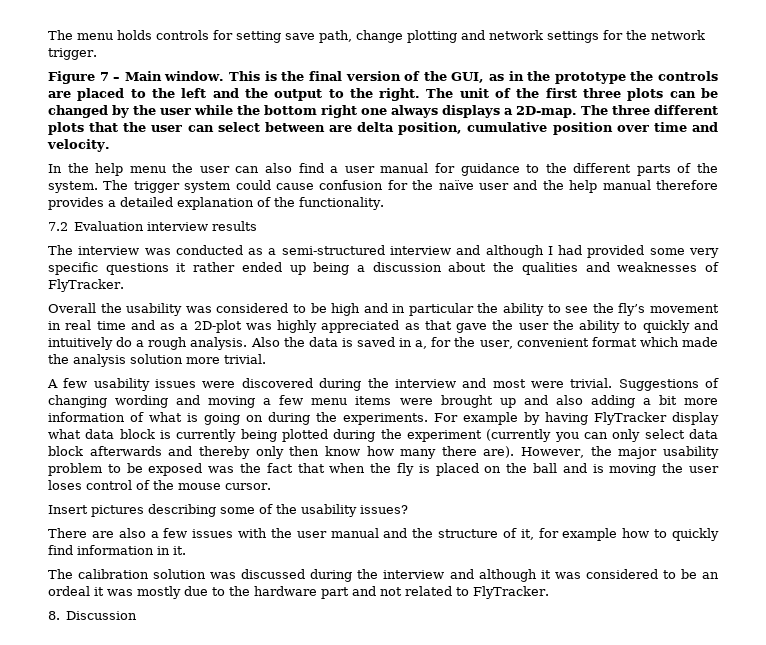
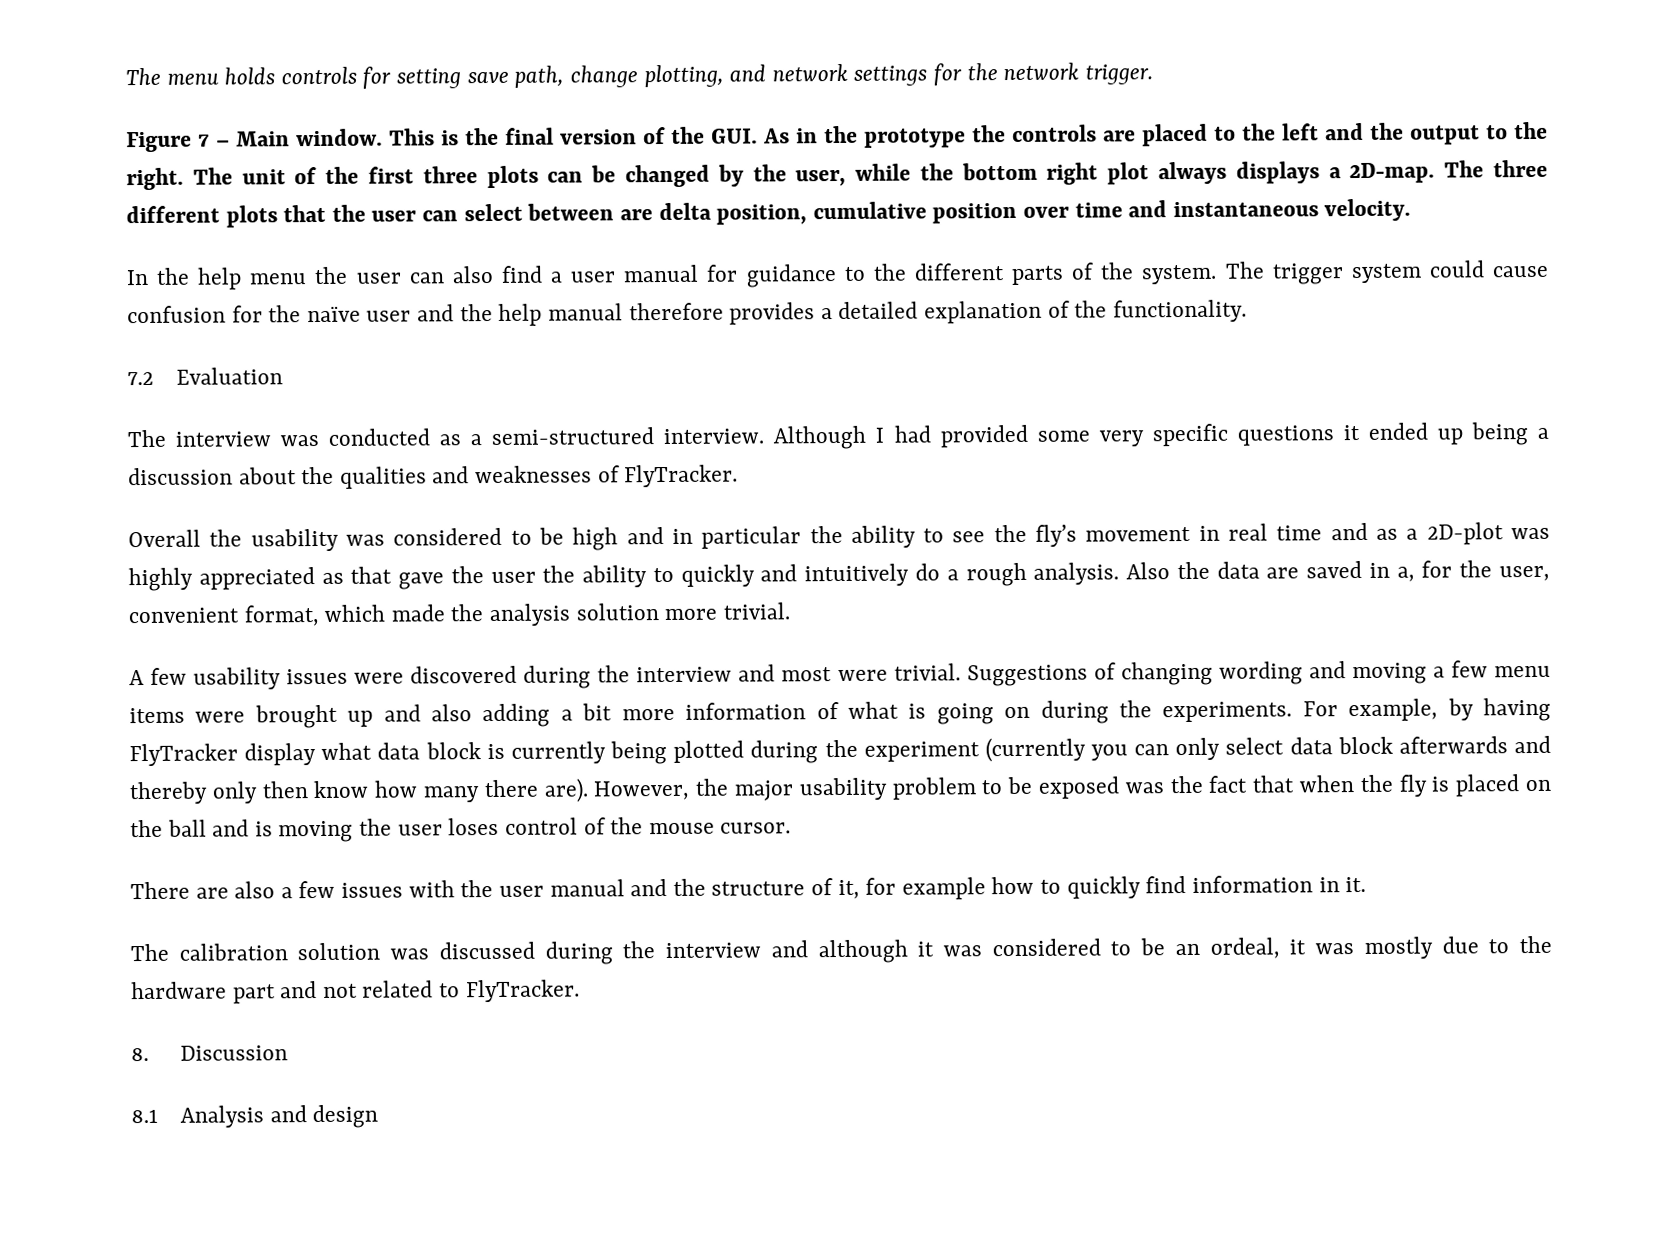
- The menu holds controls for setting save path, change plotting and network settings for the network trigger.
+ The menu holds controls for setting save path, change plotting, and network settings for the network trigger.
- This is the final version of the GUI, as in the prototype the controls are placed to the left and the output to the right.
+ This is the final version of the GUI. As in the prototype the controls are placed to the left and the output to the right.
- The unit of the first three plots can be changed by the user while the bottom right one always displays a 2D-map.
+ The unit of the first three plots can be changed by the user, while the bottom right plot always displays a 2D-map.
- The three different plots that the user can select between are delta position, cumulative position over time and velocity.
+ The three different plots that the user can select between are delta position, cumulative position over time and instantaneous velocity.
- 7.2 Evaluation interview results
+ 7.2 Evaluation
- The interview was conducted as a semi-structured interview and although I had provided some very specific questions it rather ended up being a discussion about the qualities and weaknesses of FlyTracker.
+ The interview was conducted as a semi-structured interview. Although I had provided some very specific questions it ended up being a discussion about the qualities and weaknesses of FlyTracker.
- Also the data is saved in a, for the user, convenient format which made the analysis solution more trivial.
+ Also the data are saved in a, for the user, convenient format, which made the analysis solution more trivial.
- For example by having FlyTracker display what data block is currently being plotted during the experiment (currently you can only select data block afterwards and thereby only then know how many there are).
+ For example, by having FlyTracker display what data block is currently being plotted during the experiment (currently you can only select data block afterwards and thereby only then know how many there are).
- Insert pictures describing some of the usability issues?
- The calibration solution was discussed during the interview and although it was considered to be an ordeal it was mostly due to the hardware part and not related to FlyTracker.
+ The calibration solution was discussed during the interview and although it was considered to be an ordeal, it was mostly due to the hardware part and not related to FlyTracker.
+ 8.1 Analysis and design

